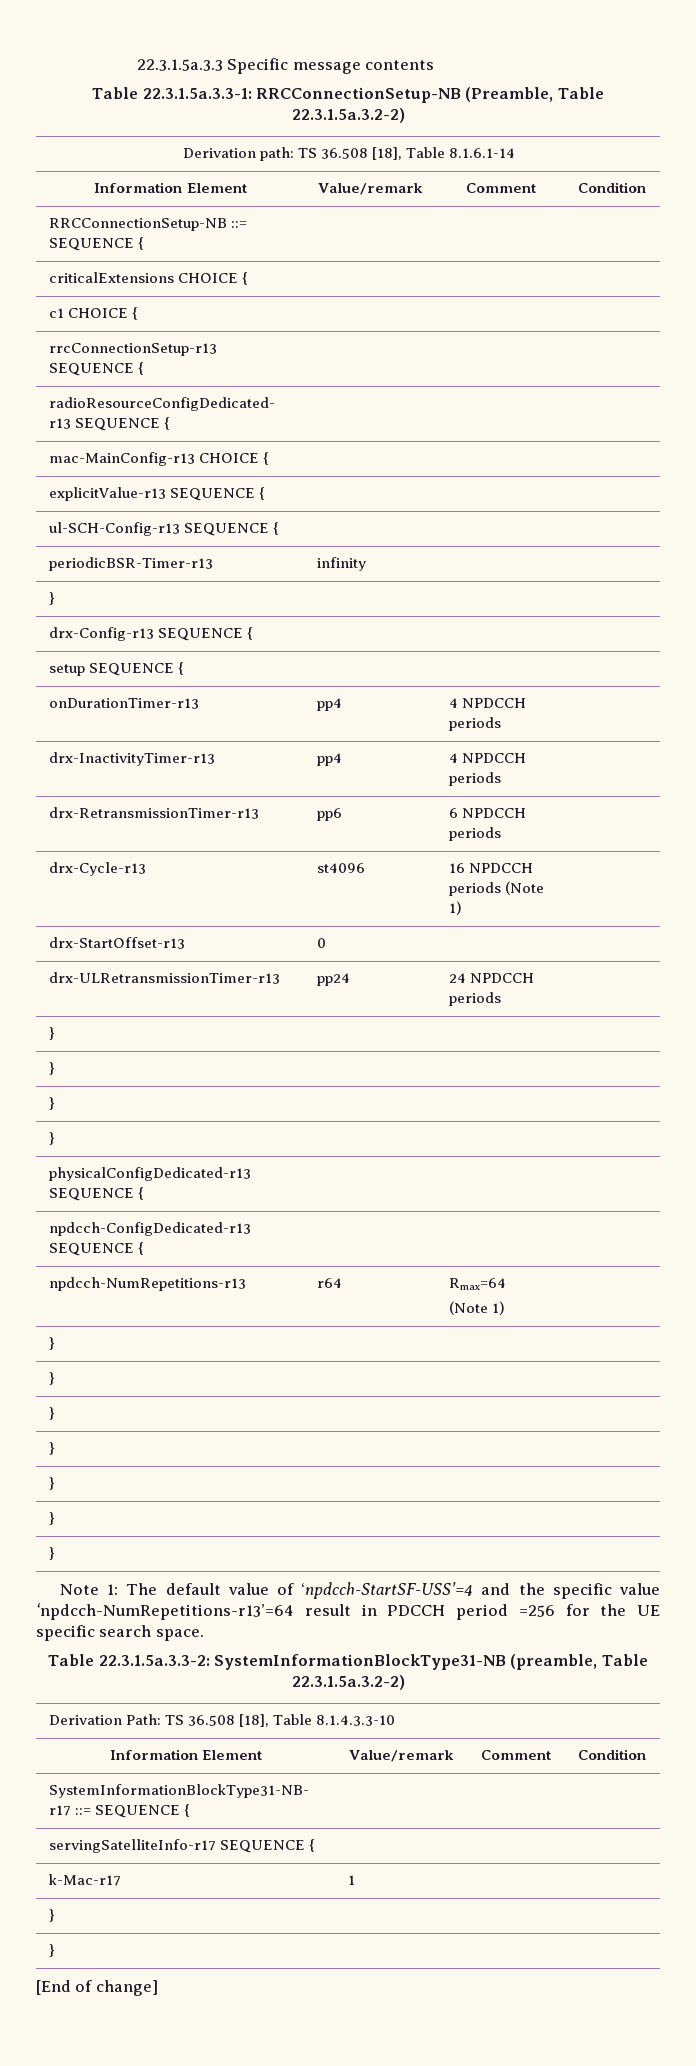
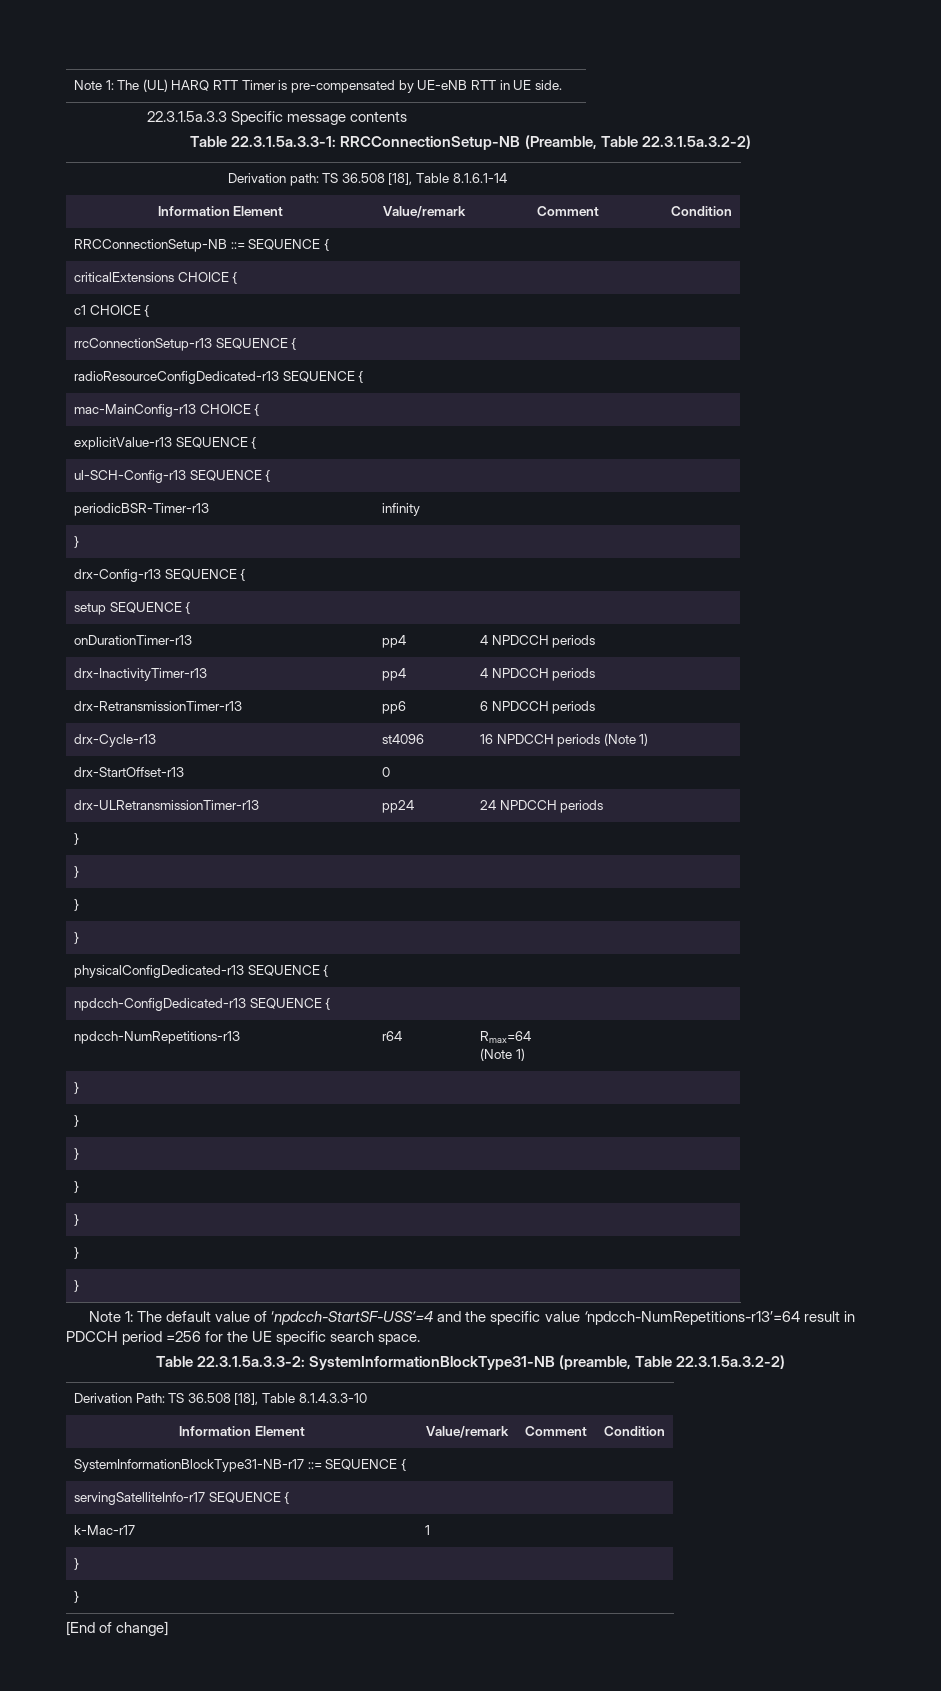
+ Note 1: The (UL) HARQ RTT Timer is pre-compensated by UE-eNB RTT in UE side.

